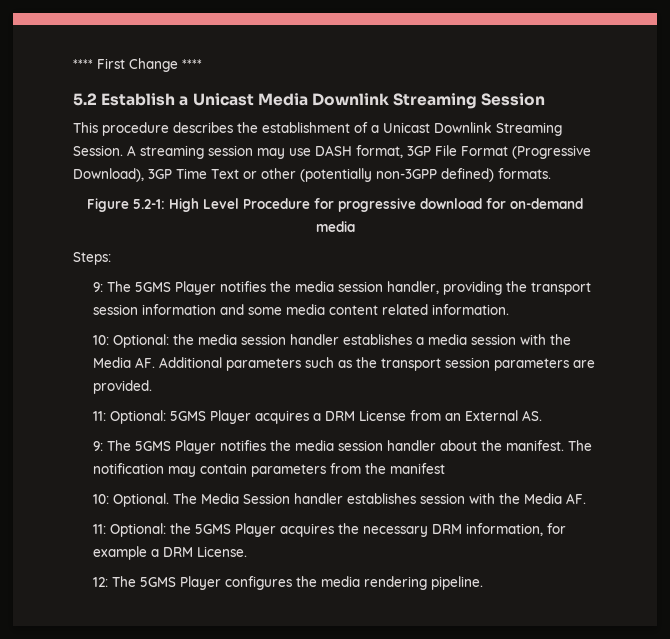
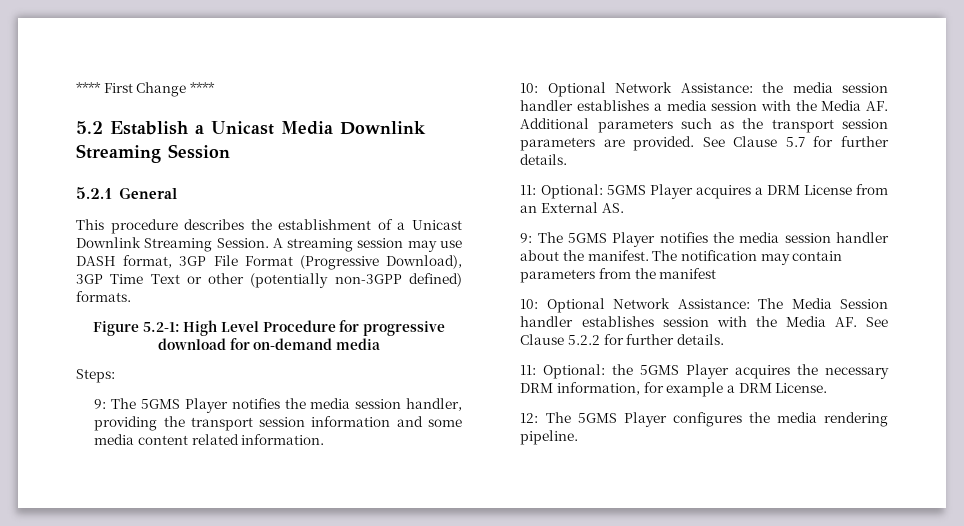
+ 5.2.1 General
- 10: Optional: the media session handler establishes a media session with the Media AF. Additional parameters such as the transport session parameters are provided.
+ 10: Optional Network Assistance: the media session handler establishes a media session with the Media AF. Additional parameters such as the transport session parameters are provided. See Clause 5.7 for further details.
- 10: Optional. The Media Session handler establishes session with the Media AF.
+ 10: Optional Network Assistance: The Media Session handler establishes session with the Media AF. See Clause 5.2.2 for further details.

